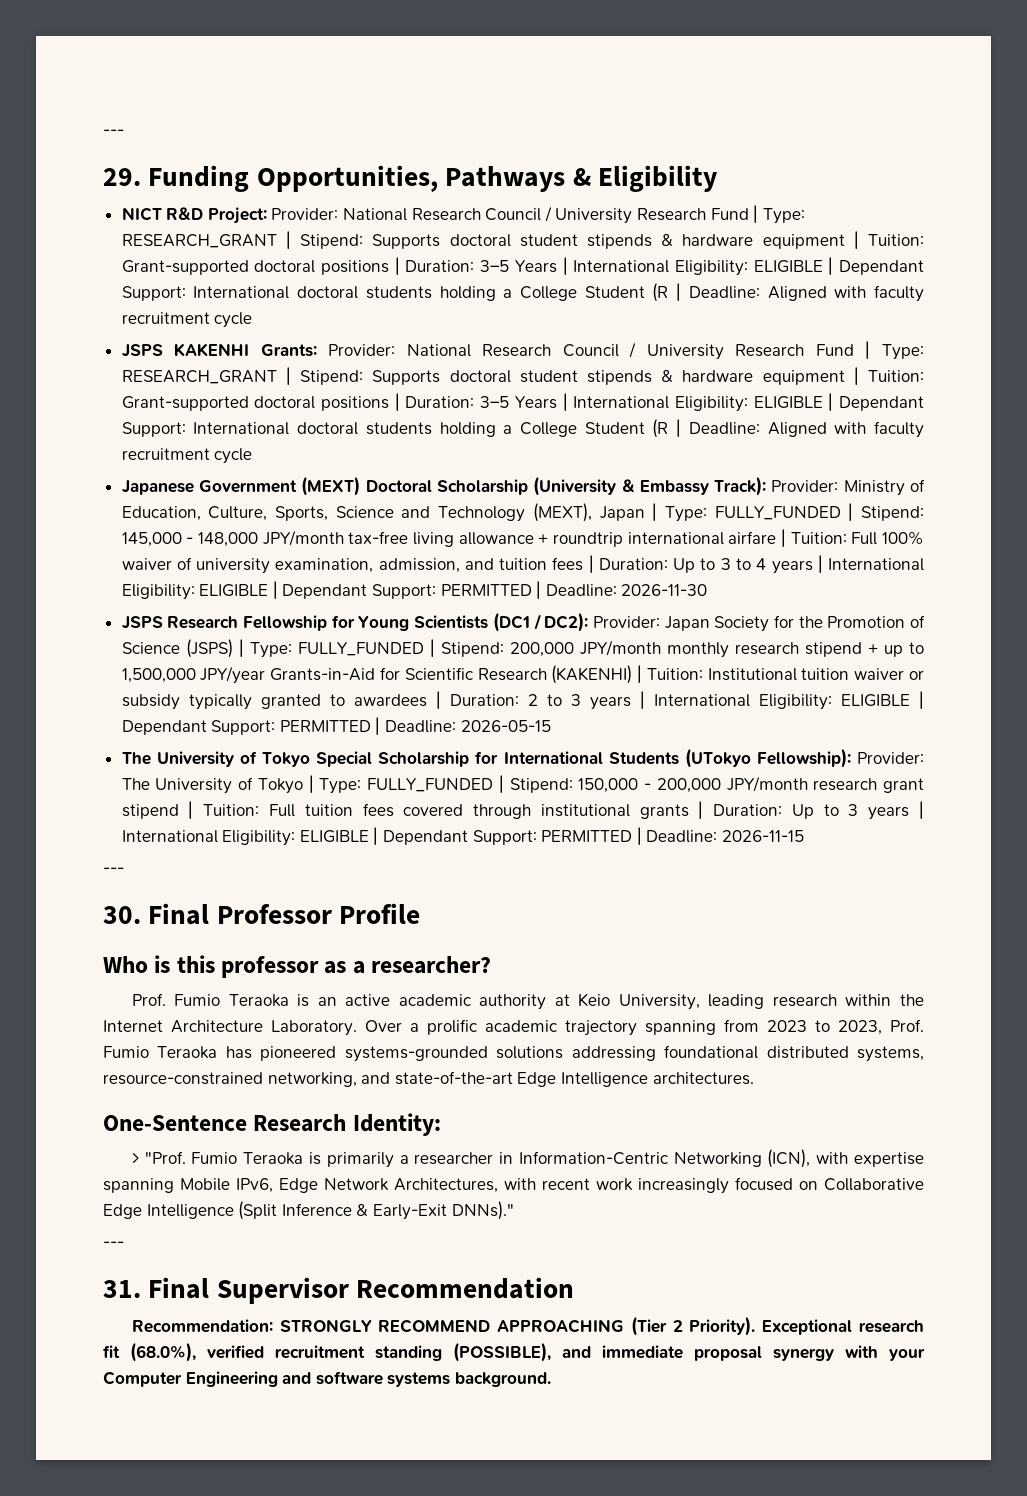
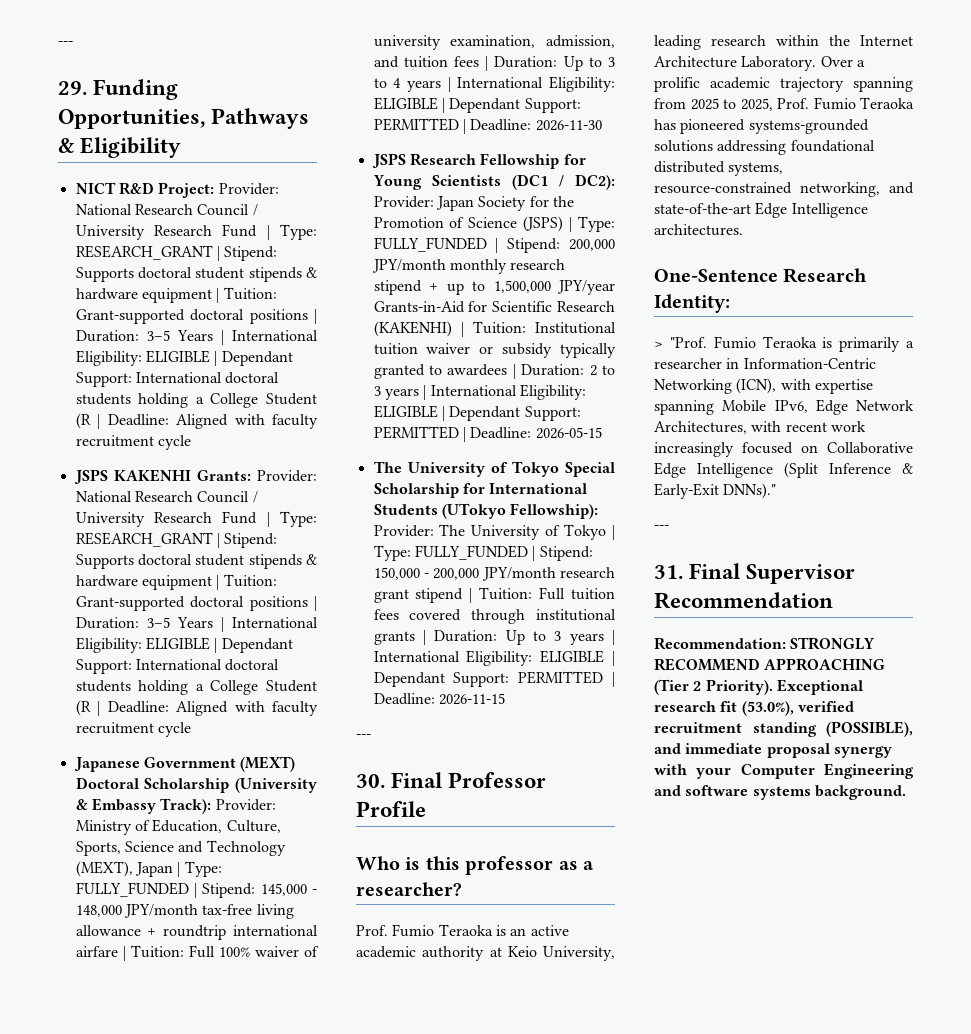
- Over a prolific academic trajectory spanning from 2023 to 2023, Prof. Fumio Teraoka has pioneered systems-grounded solutions addressing foundational distributed systems, resource-constrained networking, and state-of-the-art Edge Intelligence architectures.
+ Over a prolific academic trajectory spanning from 2025 to 2025, Prof. Fumio Teraoka has pioneered systems-grounded solutions addressing foundational distributed systems, resource-constrained networking, and state-of-the-art Edge Intelligence architectures.
- Exceptional research fit (68.0%), verified recruitment standing (POSSIBLE), and immediate proposal synergy with your Computer Engineering and software systems background.
+ Exceptional research fit (53.0%), verified recruitment standing (POSSIBLE), and immediate proposal synergy with your Computer Engineering and software systems background.

